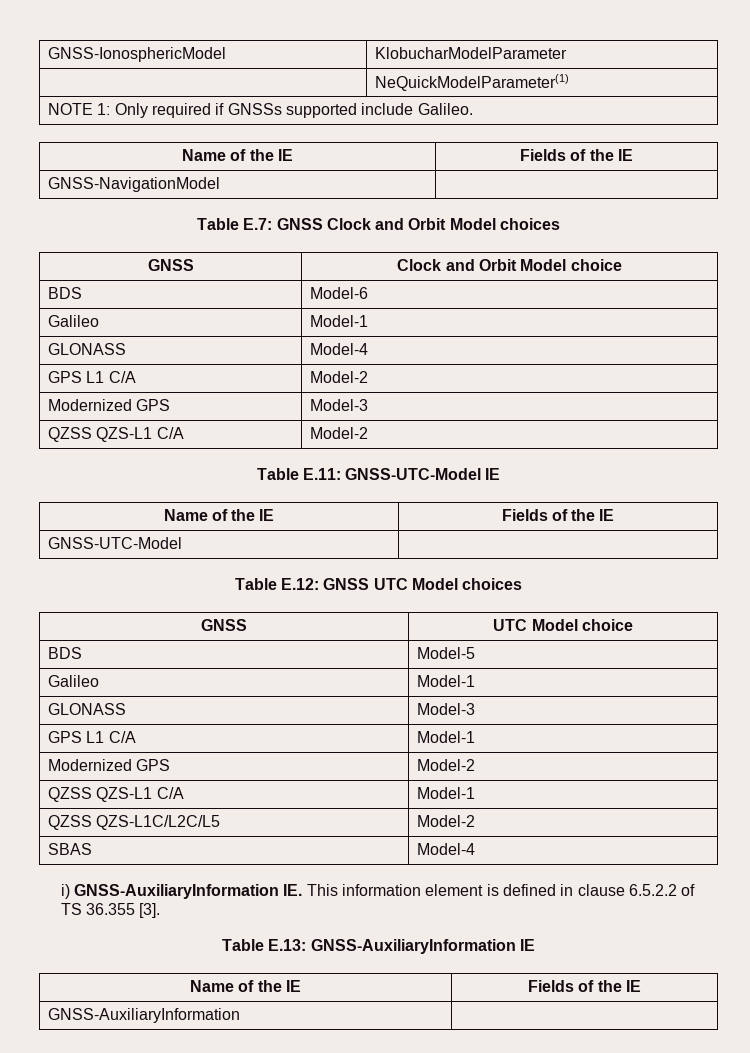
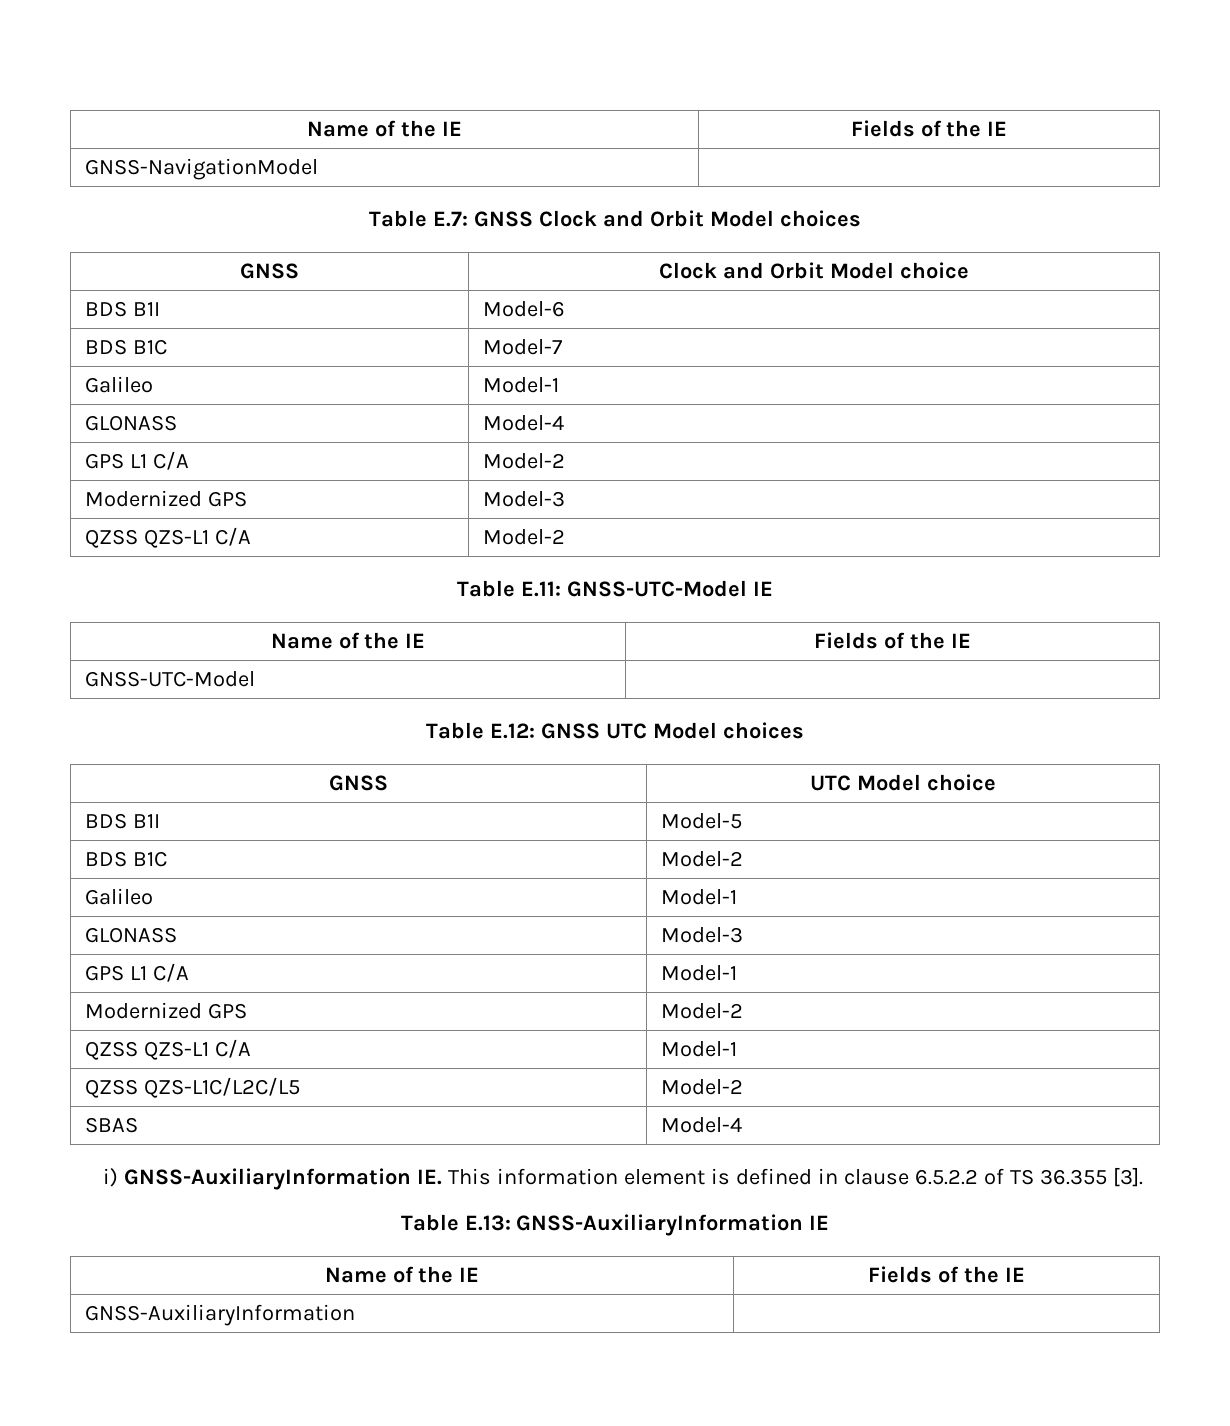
- GNSS-IonosphericModel | KlobucharModelParameter
- | NeQuickModelParameter(1)
- NOTE 1: Only required if GNSSs supported include Galileo.
- BDS | Model-6
+ BDS B1I | Model-6
+ BDS B1C | Model-7
- BDS | Model-5
+ BDS B1I | Model-5
+ BDS B1C | Model-2

